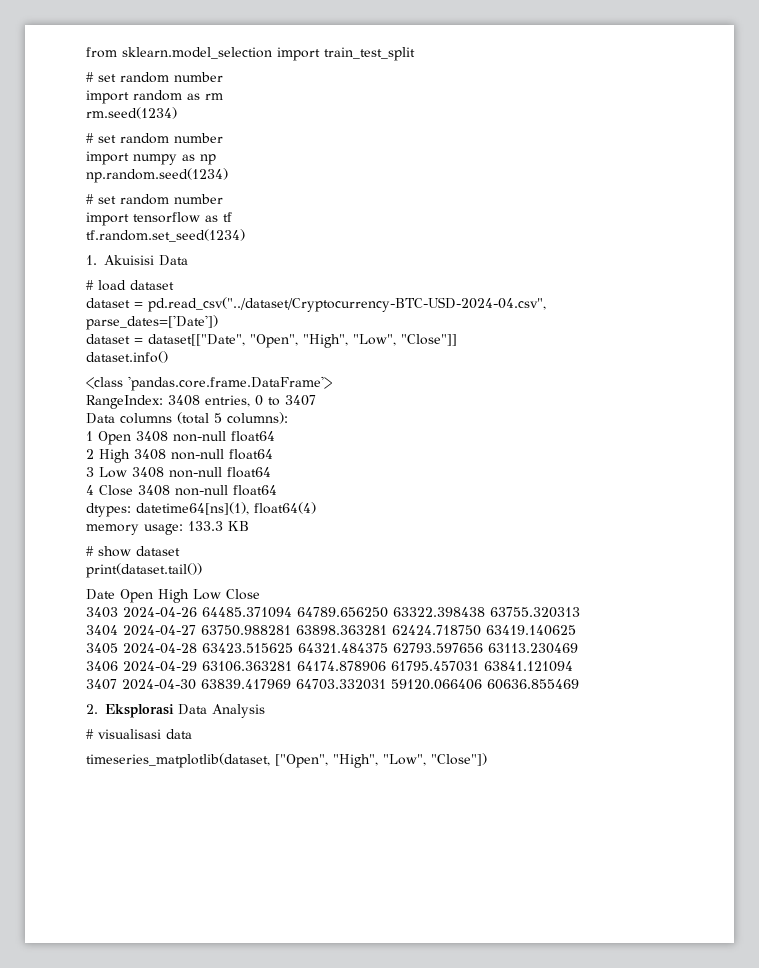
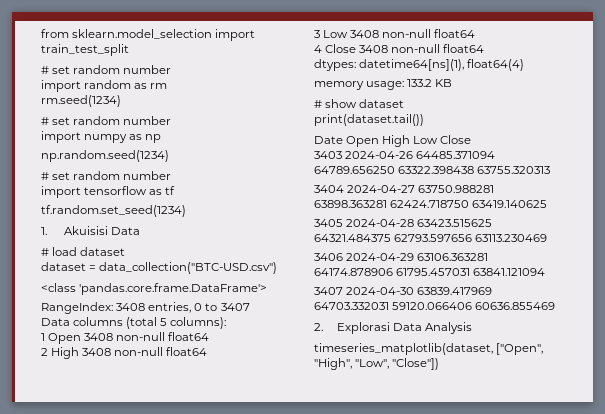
- dataset = pd.read_csv("../dataset/Cryptocurrency-BTC-USD-2024-04.csv", parse_dates=['Date'])
- dataset = dataset[["Date", "Open", "High", "Low", "Close"]]
- dataset.info()
+ dataset = data_collection("BTC-USD.csv")
- memory usage: 133.3 KB
+ memory usage: 133.2 KB
- 2. Eksplorasi Data Analysis
+ 2. Explorasi Data Analysis
- # visualisasi data

